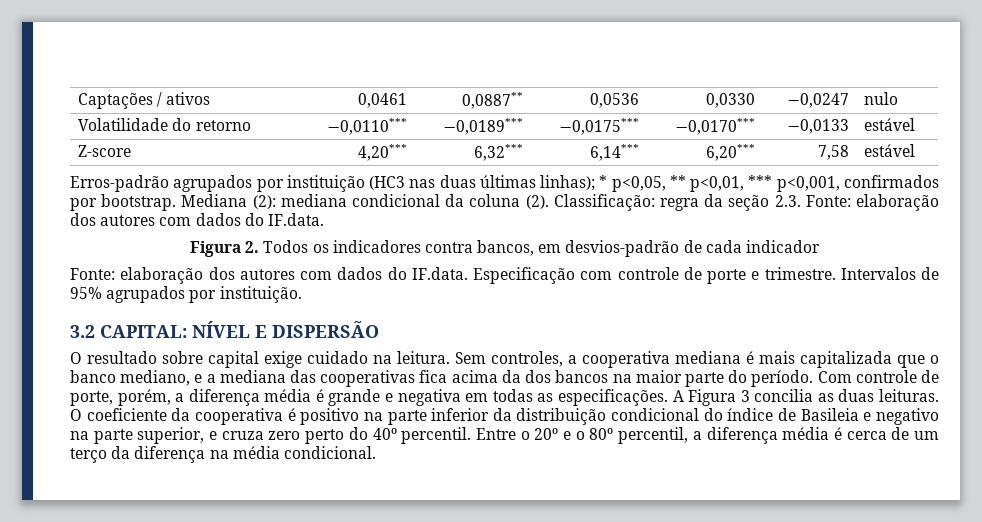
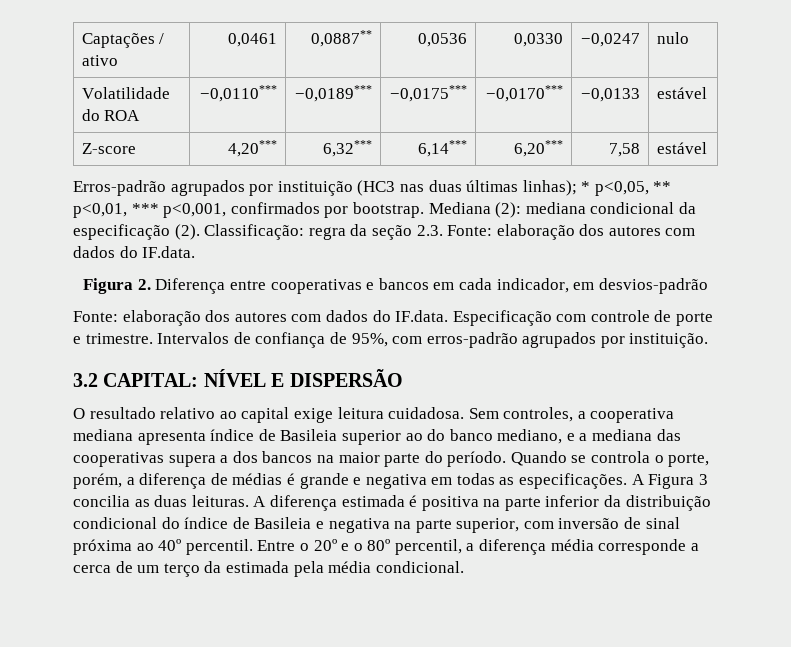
- Captações / ativos | 0,0461 | 0,0887** | 0,0536 | 0,0330 | −0,0247 | nulo
+ Captações / ativo | 0,0461 | 0,0887** | 0,0536 | 0,0330 | −0,0247 | nulo
- Volatilidade do retorno | −0,0110*** | −0,0189*** | −0,0175*** | −0,0170*** | −0,0133 | estável
+ Volatilidade do ROA | −0,0110*** | −0,0189*** | −0,0175*** | −0,0170*** | −0,0133 | estável
- Mediana (2): mediana condicional da coluna (2).
+ Mediana (2): mediana condicional da especificação (2).
- Figura 2. Todos os indicadores contra bancos, em desvios-padrão de cada indicador
+ Figura 2. Diferença entre cooperativas e bancos em cada indicador, em desvios-padrão
- Intervalos de 95% agrupados por instituição.
+ Intervalos de confiança de 95%, com erros-padrão agrupados por instituição.
- O resultado sobre capital exige cuidado na leitura.
+ O resultado relativo ao capital exige leitura cuidadosa.
- Sem controles, a cooperativa mediana é mais capitalizada que o banco mediano, e a mediana das cooperativas fica acima da dos bancos na maior parte do período.
+ Sem controles, a cooperativa mediana apresenta índice de Basileia superior ao do banco mediano, e a mediana das cooperativas supera a dos bancos na maior parte do período.
- Com controle de porte, porém, a diferença média é grande e negativa em todas as especificações.
+ Quando se controla o porte, porém, a diferença de médias é grande e negativa em todas as especificações.
- O coeficiente da cooperativa é positivo na parte inferior da distribuição condicional do índice de Basileia e negativo na parte superior, e cruza zero perto do 40º percentil.
+ A diferença estimada é positiva na parte inferior da distribuição condicional do índice de Basileia e negativa na parte superior, com inversão de sinal próxima ao 40º percentil.
- Entre o 20º e o 80º percentil, a diferença média é cerca de um terço da diferença na média condicional.
+ Entre o 20º e o 80º percentil, a diferença média corresponde a cerca de um terço da estimada pela média condicional.

